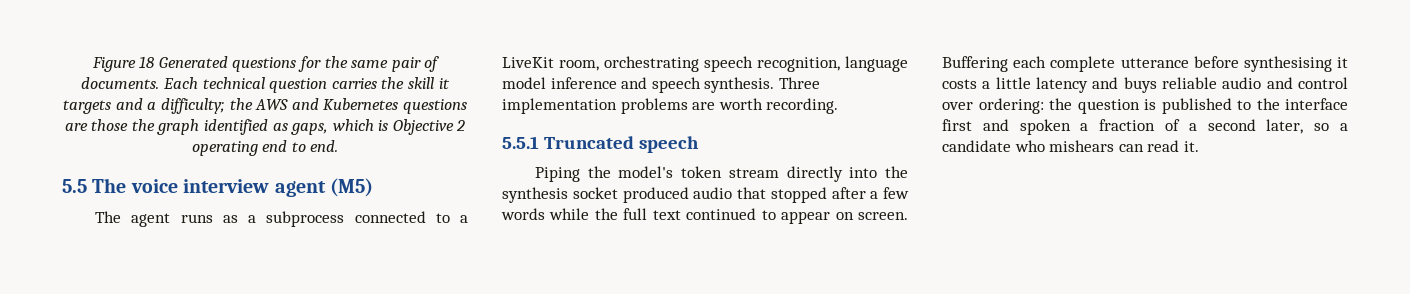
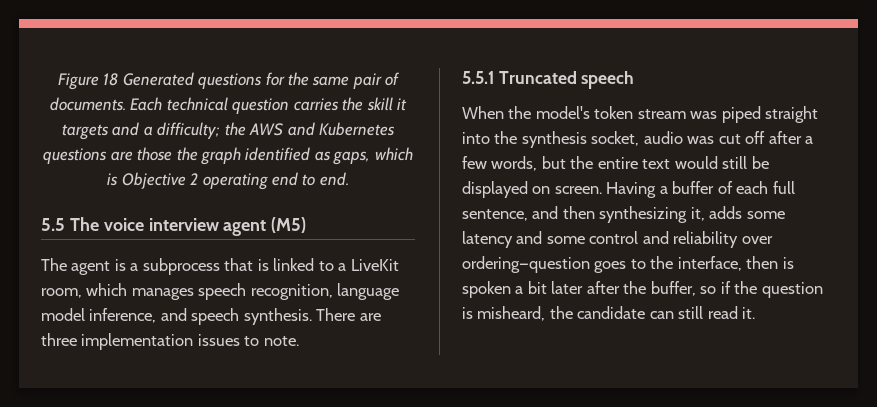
- The agent runs as a subprocess connected to a LiveKit room, orchestrating speech recognition, language model inference and speech synthesis.
+ The agent is a subprocess that is linked to a LiveKit room, which manages speech recognition, language model inference, and speech synthesis.
- Three implementation problems are worth recording.
+ There are three implementation issues to note.
- Piping the model's token stream directly into the synthesis socket produced audio that stopped after a few words while the full text continued to appear on screen. Buffering each complete utterance before synthesising it costs a little latency and buys reliable audio and control over ordering: the question is published to the interface first and spoken a fraction of a second later, so a candidate who mishears can read it.
+ When the model's token stream was piped straight into the synthesis socket, audio was cut off after a few words, but the entire text would still be displayed on screen. Having a buffer of each full sentence, and then synthesizing it, adds some latency and some control and reliability over ordering—question goes to the interface, then is spoken a bit later after the buffer, so if the question is misheard, the candidate can still read it.

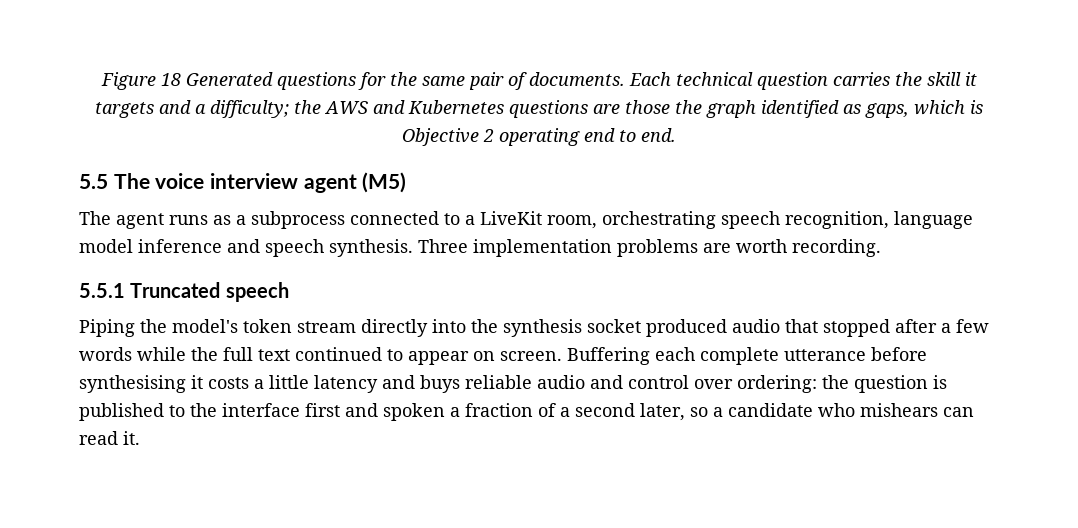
- The agent is a subprocess that is linked to a LiveKit room, which manages speech recognition, language model inference, and speech synthesis.
+ The agent runs as a subprocess connected to a LiveKit room, orchestrating speech recognition, language model inference and speech synthesis.
- There are three implementation issues to note.
+ Three implementation problems are worth recording.
- When the model's token stream was piped straight into the synthesis socket, audio was cut off after a few words, but the entire text would still be displayed on screen. Having a buffer of each full sentence, and then synthesizing it, adds some latency and some control and reliability over ordering—question goes to the interface, then is spoken a bit later after the buffer, so if the question is misheard, the candidate can still read it.
+ Piping the model's token stream directly into the synthesis socket produced audio that stopped after a few words while the full text continued to appear on screen. Buffering each complete utterance before synthesising it costs a little latency and buys reliable audio and control over ordering: the question is published to the interface first and spoken a fraction of a second later, so a candidate who mishears can read it.

